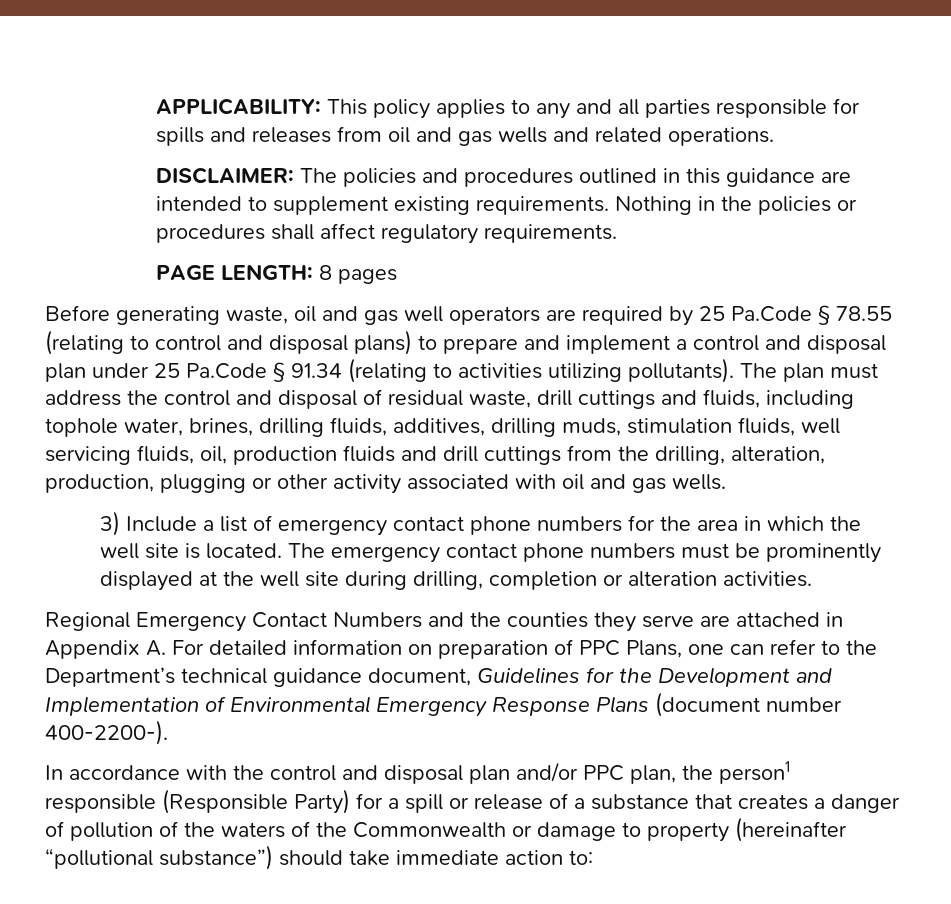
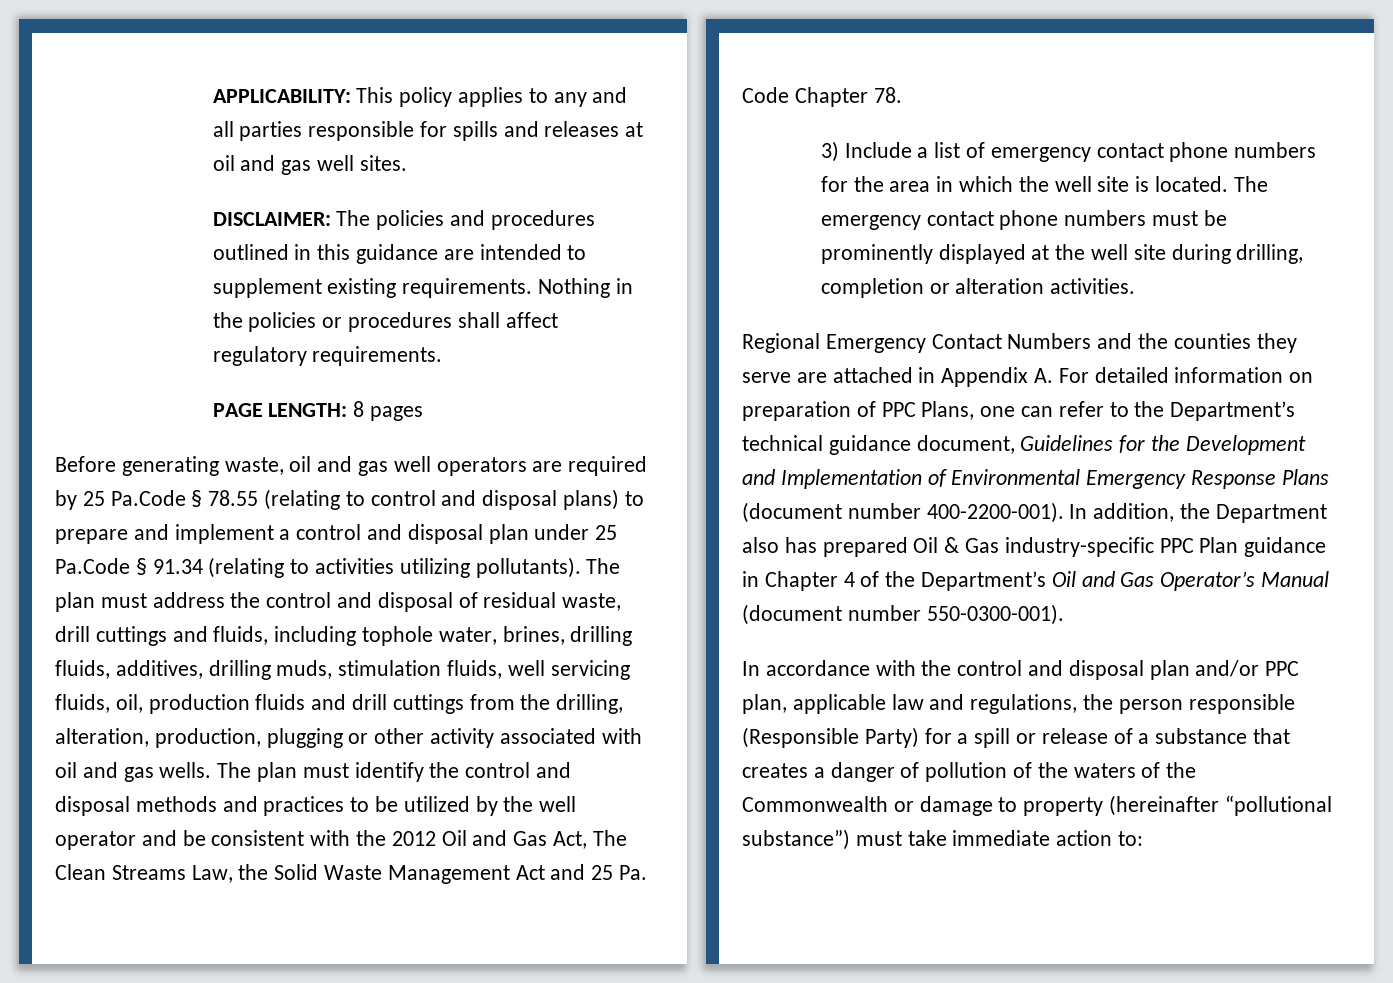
- APPLICABILITY: This policy applies to any and all parties responsible for spills and releases from oil and gas wells and related operations.
+ APPLICABILITY: This policy applies to any and all parties responsible for spills and releases at oil and gas well sites.
+ The plan must identify the control and disposal methods and practices to be utilized by the well operator and be consistent with the 2012 Oil and Gas Act, The Clean Streams Law, the Solid Waste Management Act and 25 Pa. Code Chapter 78.
- Regional Emergency Contact Numbers and the counties they serve are attached in Appendix A. For detailed information on preparation of PPC Plans, one can refer to the Department’s technical guidance document, Guidelines for the Development and Implementation of Environmental Emergency Response Plans (document number 400-2200-).
+ Regional Emergency Contact Numbers and the counties they serve are attached in Appendix A. For detailed information on preparation of PPC Plans, one can refer to the Department’s technical guidance document, Guidelines for the Development and Implementation of Environmental Emergency Response Plans (document number 400-2200-001). In addition, the Department also has prepared Oil & Gas industry-specific PPC Plan guidance in Chapter 4 of the Department’s Oil and Gas Operator’s Manual (document number 550-0300-001).
- In accordance with the control and disposal plan and/or PPC plan, the person1 responsible (Responsible Party) for a spill or release of a substance that creates a danger of pollution of the waters of the Commonwealth or damage to property (hereinafter “pollutional substance”) should take immediate action to:
+ In accordance with the control and disposal plan and/or PPC plan, applicable law and regulations, the person responsible (Responsible Party) for a spill or release of a substance that creates a danger of pollution of the waters of the Commonwealth or damage to property (hereinafter “pollutional substance”) must take immediate action to:

